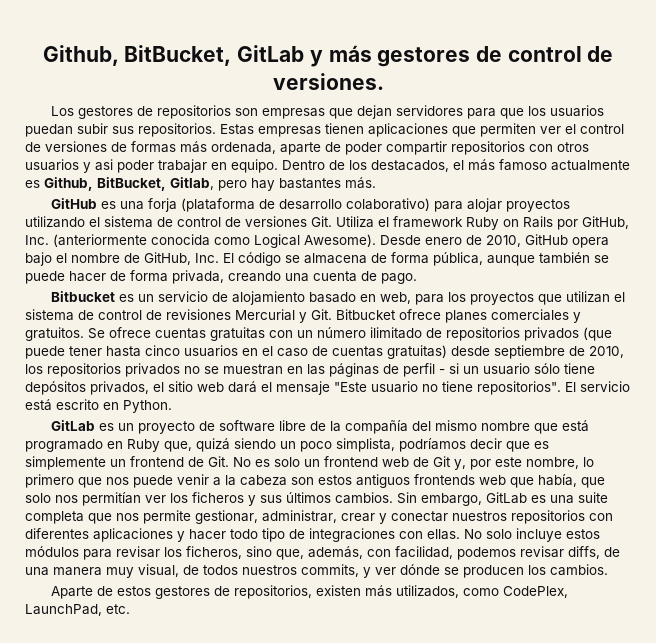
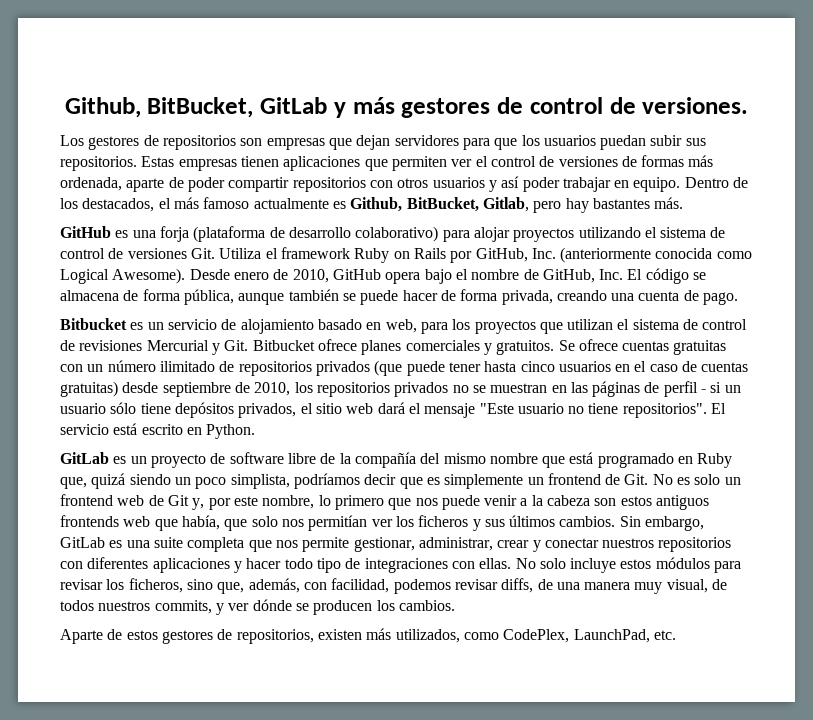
- Estas empresas tienen aplicaciones que permiten ver el control de versiones de formas más ordenada, aparte de poder compartir repositorios con otros usuarios y asi poder trabajar en equipo.
+ Estas empresas tienen aplicaciones que permiten ver el control de versiones de formas más ordenada, aparte de poder compartir repositorios con otros usuarios y así poder trabajar en equipo.

